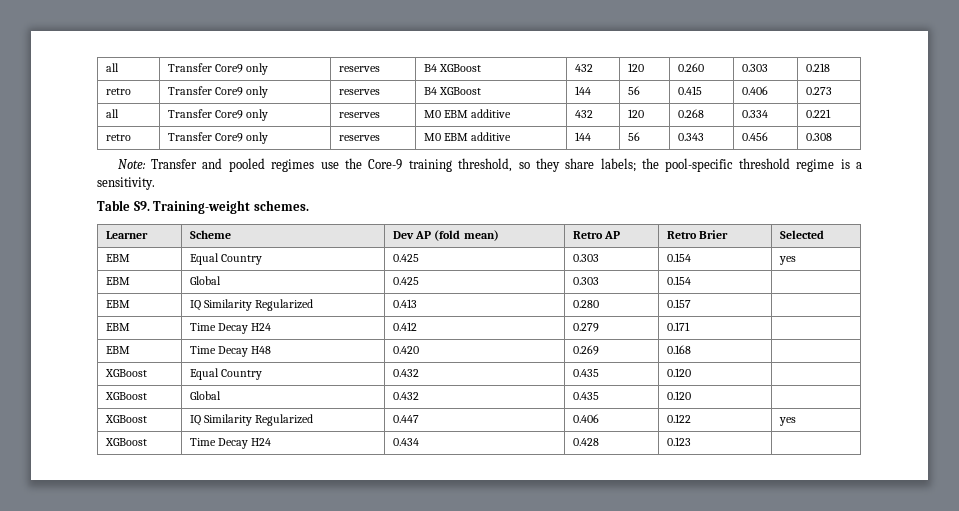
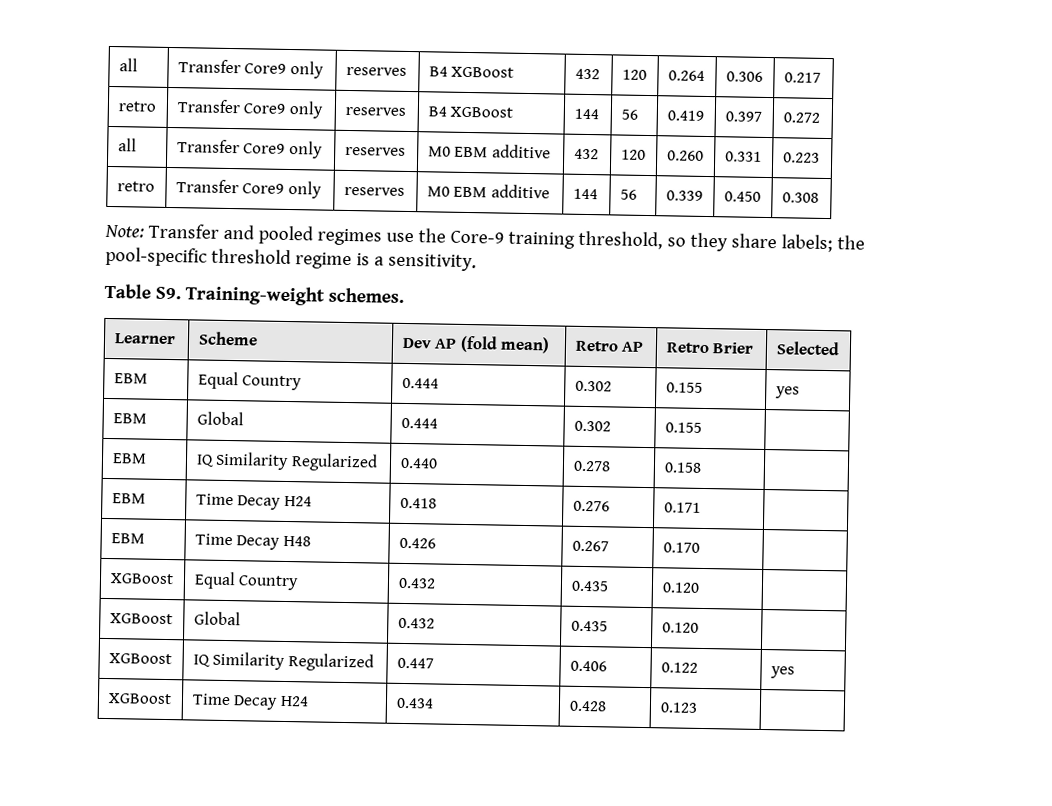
- all | Transfer Core9 only | reserves | B4 XGBoost | 432 | 120 | 0.260 | 0.303 | 0.218
+ all | Transfer Core9 only | reserves | B4 XGBoost | 432 | 120 | 0.264 | 0.306 | 0.217
- retro | Transfer Core9 only | reserves | B4 XGBoost | 144 | 56 | 0.415 | 0.406 | 0.273
+ retro | Transfer Core9 only | reserves | B4 XGBoost | 144 | 56 | 0.419 | 0.397 | 0.272
- all | Transfer Core9 only | reserves | M0 EBM additive | 432 | 120 | 0.268 | 0.334 | 0.221
+ all | Transfer Core9 only | reserves | M0 EBM additive | 432 | 120 | 0.260 | 0.331 | 0.223
- retro | Transfer Core9 only | reserves | M0 EBM additive | 144 | 56 | 0.343 | 0.456 | 0.308
+ retro | Transfer Core9 only | reserves | M0 EBM additive | 144 | 56 | 0.339 | 0.450 | 0.308
- EBM | Equal Country | 0.425 | 0.303 | 0.154 | yes
+ EBM | Equal Country | 0.444 | 0.302 | 0.155 | yes
- EBM | Global | 0.425 | 0.303 | 0.154 |
+ EBM | Global | 0.444 | 0.302 | 0.155 |
- EBM | IQ Similarity Regularized | 0.413 | 0.280 | 0.157 |
+ EBM | IQ Similarity Regularized | 0.440 | 0.278 | 0.158 |
- EBM | Time Decay H24 | 0.412 | 0.279 | 0.171 |
+ EBM | Time Decay H24 | 0.418 | 0.276 | 0.171 |
- EBM | Time Decay H48 | 0.420 | 0.269 | 0.168 |
+ EBM | Time Decay H48 | 0.426 | 0.267 | 0.170 |

